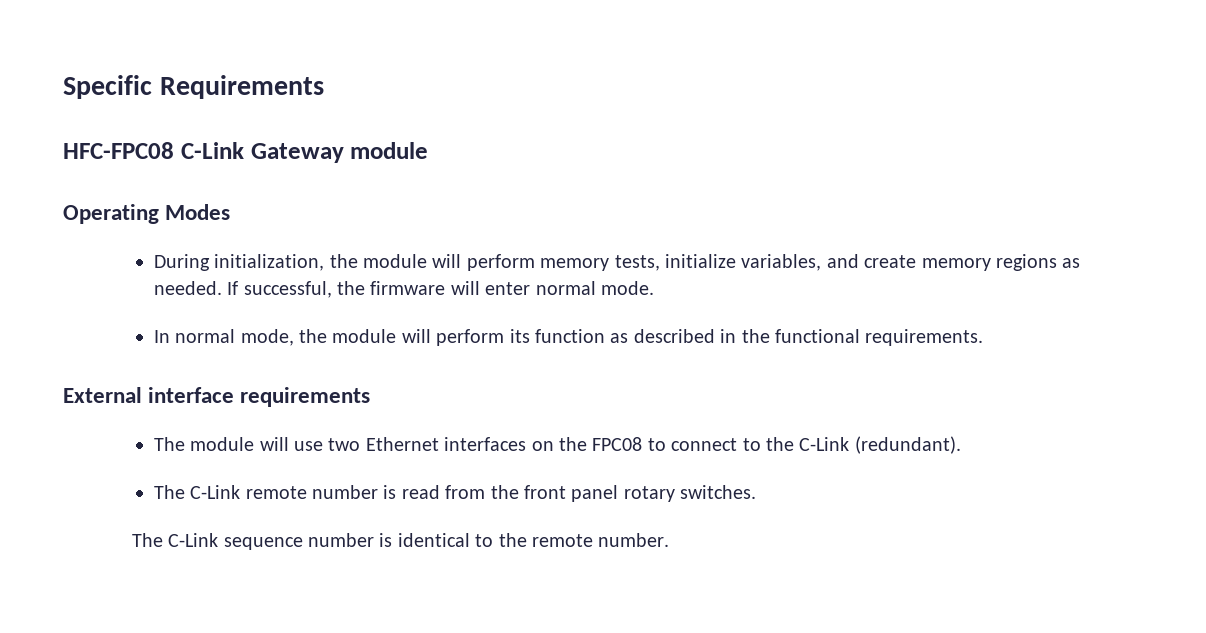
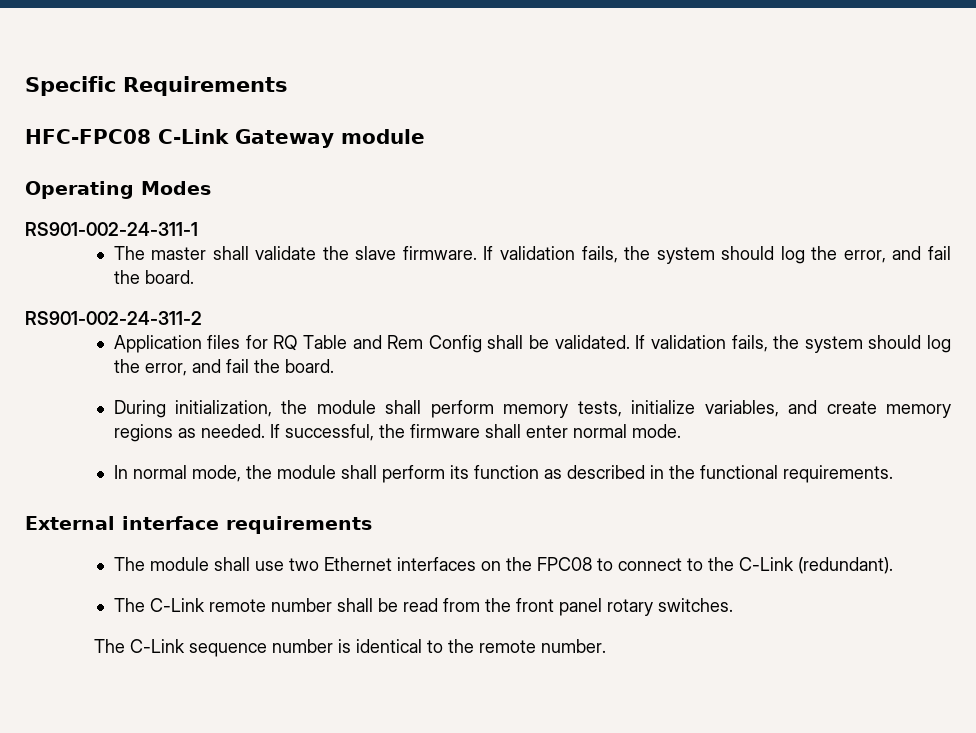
+ RS901-002-24-311-1
+ The master shall validate the slave firmware. If validation fails, the system should log the error, and fail the board.
+ RS901-002-24-311-2
+ Application files for RQ Table and Rem Config shall be validated. If validation fails, the system should log the error, and fail the board.
- During initialization, the module will perform memory tests, initialize variables, and create memory regions as needed.
+ During initialization, the module shall perform memory tests, initialize variables, and create memory regions as needed.
- If successful, the firmware will enter normal mode.
+ If successful, the firmware shall enter normal mode.
- In normal mode, the module will perform its function as described in the functional requirements.
+ In normal mode, the module shall perform its function as described in the functional requirements.
- The module will use two Ethernet interfaces on the FPC08 to connect to the C-Link (redundant).
+ The module shall use two Ethernet interfaces on the FPC08 to connect to the C-Link (redundant).
- The C-Link remote number is read from the front panel rotary switches.
+ The C-Link remote number shall be read from the front panel rotary switches.

